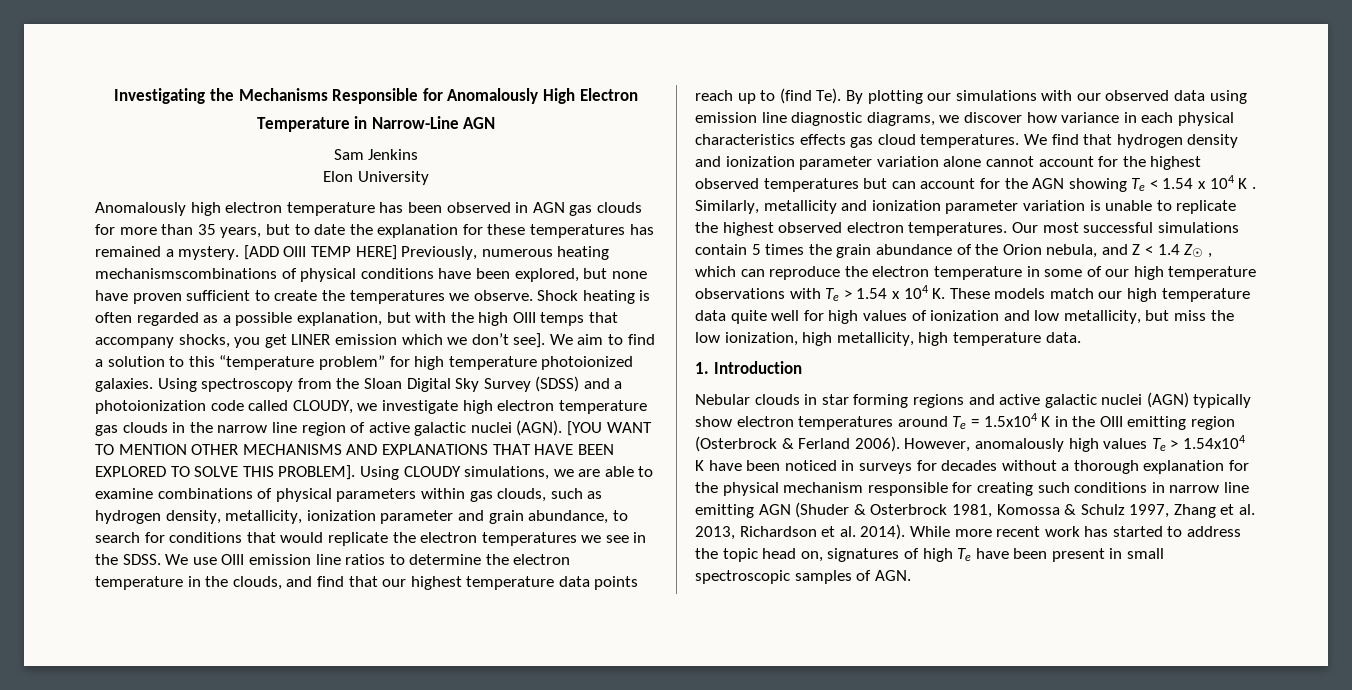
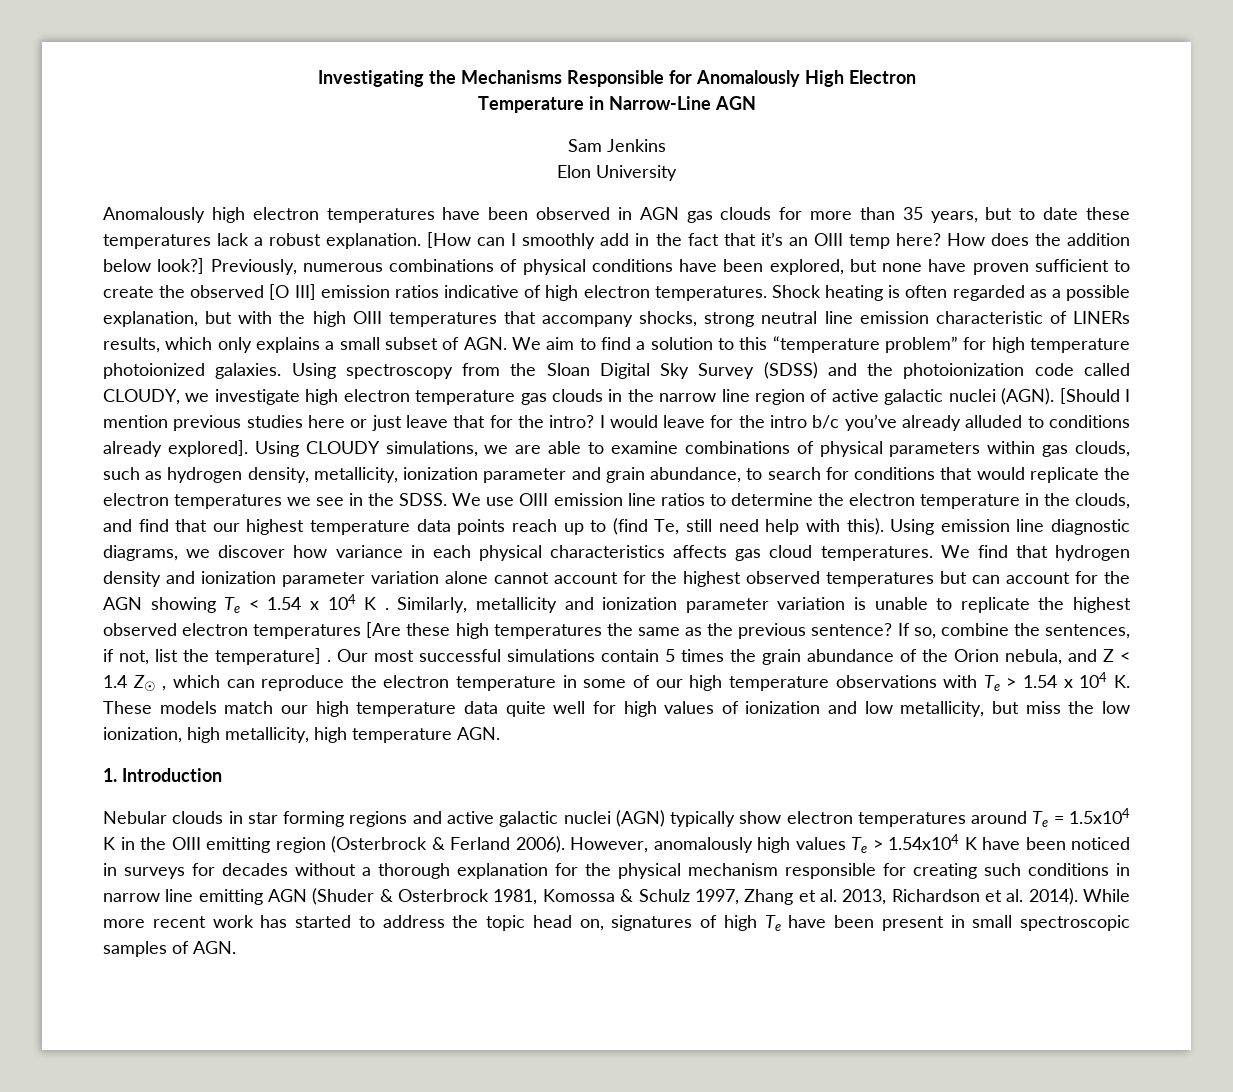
- Anomalously high electron temperature has been observed in AGN gas clouds for more than 35 years, but to date the explanation for these temperatures has remained a mystery. [ADD OIII TEMP HERE] Previously, numerous heating mechanismscombinations of physical conditions have been explored, but none have proven sufficient to create the temperatures we observe.
+ Anomalously high electron temperatures have been observed in AGN gas clouds for more than 35 years, but to date these temperatures lack a robust explanation. [How can I smoothly add in the fact that it’s an OIII temp here? How does the addition below look?] Previously, numerous combinations of physical conditions have been explored, but none have proven sufficient to create the observed [O III] emission ratios indicative of high electron temperatures.
- Shock heating is often regarded as a possible explanation, but with the high OIII temps that accompany shocks, you get LINER emission which we don’t see]. We aim to find a solution to this “temperature problem” for high temperature photoionized galaxies.
+ Shock heating is often regarded as a possible explanation, but with the high OIII temperatures that accompany shocks, strong neutral line emission characteristic of LINERs results, which only explains a small subset of AGN. We aim to find a solution to this “temperature problem” for high temperature photoionized galaxies.
- Using spectroscopy from the Sloan Digital Sky Survey (SDSS) and a photoionization code called CLOUDY, we investigate high electron temperature gas clouds in the narrow line region of active galactic nuclei (AGN).
+ Using spectroscopy from the Sloan Digital Sky Survey (SDSS) and the photoionization code called CLOUDY, we investigate high electron temperature gas clouds in the narrow line region of active galactic nuclei (AGN).
- [YOU WANT TO MENTION OTHER MECHANISMS AND EXPLANATIONS THAT HAVE BEEN EXPLORED TO SOLVE THIS PROBLEM].
+ [Should I mention previous studies here or just leave that for the intro? I would leave for the intro b/c you’ve already alluded to conditions already explored].
- We use OIII emission line ratios to determine the electron temperature in the clouds, and find that our highest temperature data points reach up to (find Te). By plotting our simulations with our observed data using emission line diagnostic diagrams, we discover how variance in each physical characteristics effects gas cloud temperatures.
+ We use OIII emission line ratios to determine the electron temperature in the clouds, and find that our highest temperature data points reach up to (find Te, still need help with this). Using emission line diagnostic diagrams, we discover how variance in each physical characteristics affects gas cloud temperatures.
- Similarly, metallicity and ionization parameter variation is unable to replicate the highest observed electron temperatures.
+ Similarly, metallicity and ionization parameter variation is unable to replicate the highest observed electron temperatures [Are these high temperatures the same as the previous sentence? If so, combine the sentences, if not, list the temperature] .
- Our most successful simulations contain 5 times the grain abundance of the Orion nebula, and Z < 1.4 Z☉ , which can reproduce the electron temperature in some of our high temperature observations with Te > 1.54 x 104 K. These models match our high temperature data quite well for high values of ionization and low metallicity, but miss the low ionization, high metallicity, high temperature data.
+ Our most successful simulations contain 5 times the grain abundance of the Orion nebula, and Z < 1.4 Z☉ , which can reproduce the electron temperature in some of our high temperature observations with Te > 1.54 x 104 K. These models match our high temperature data quite well for high values of ionization and low metallicity, but miss the low ionization, high metallicity, high temperature AGN.

